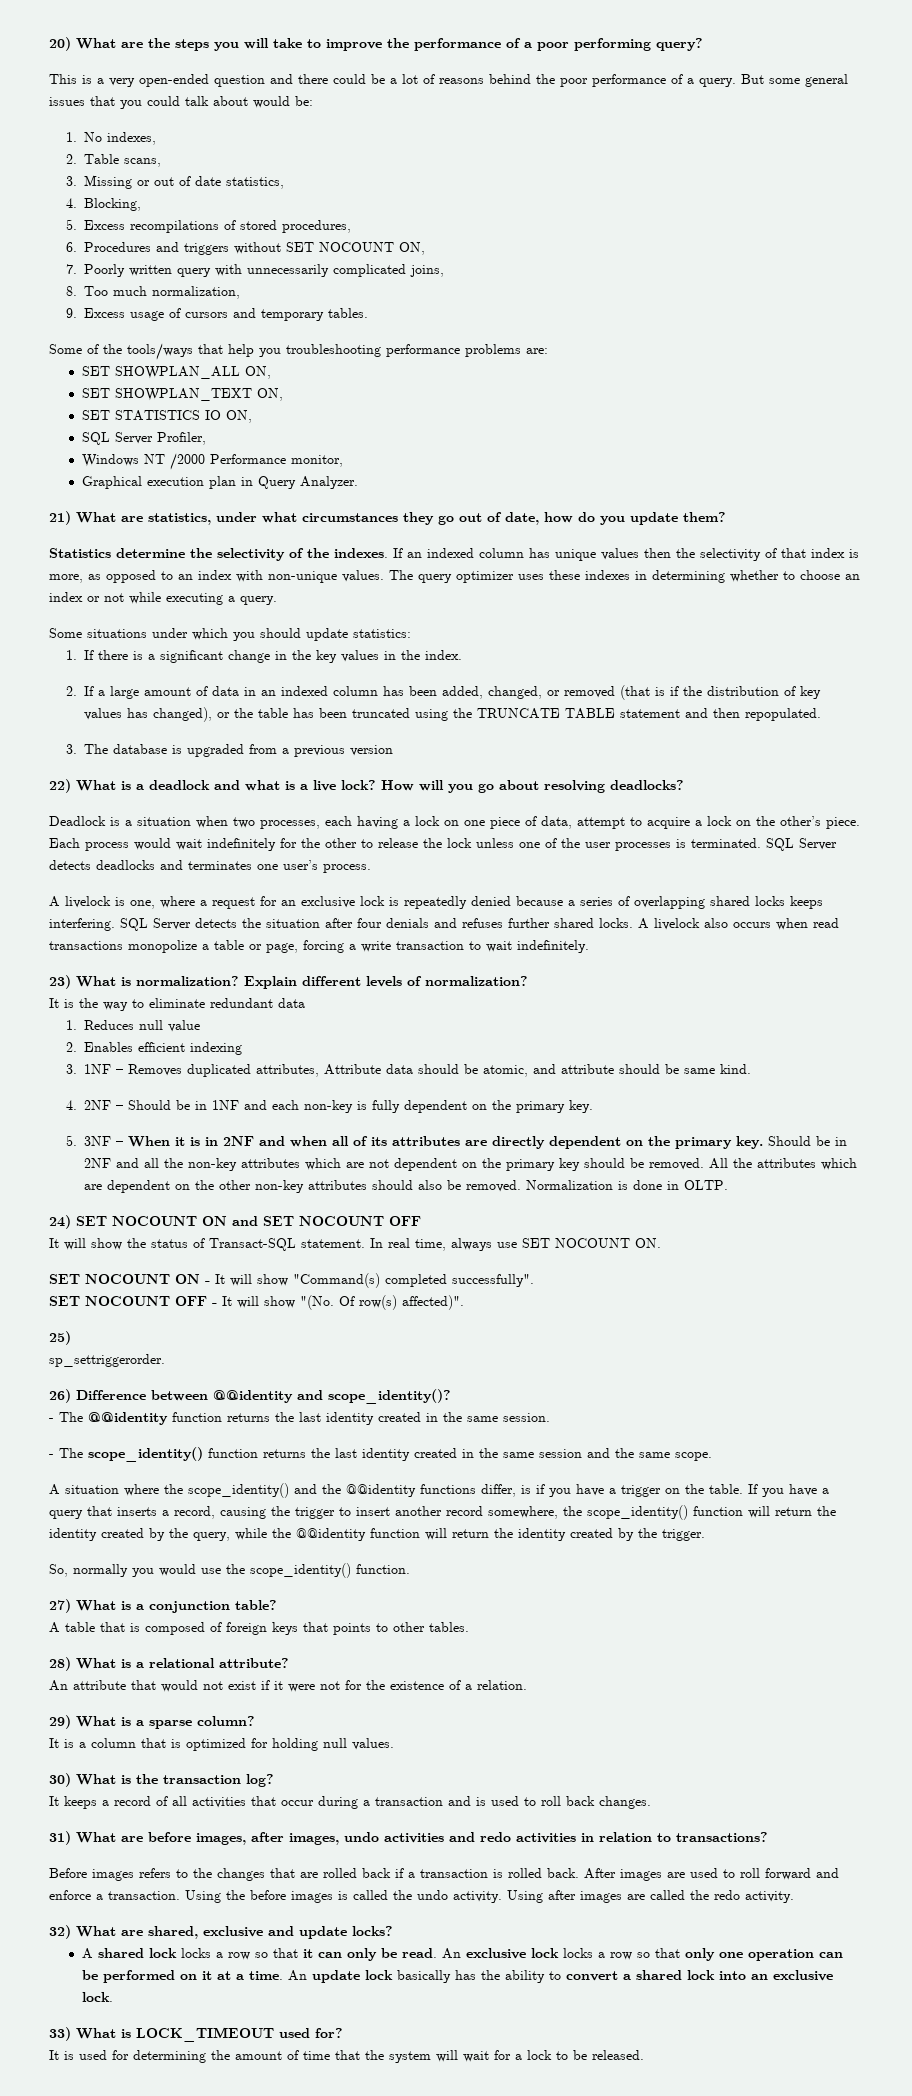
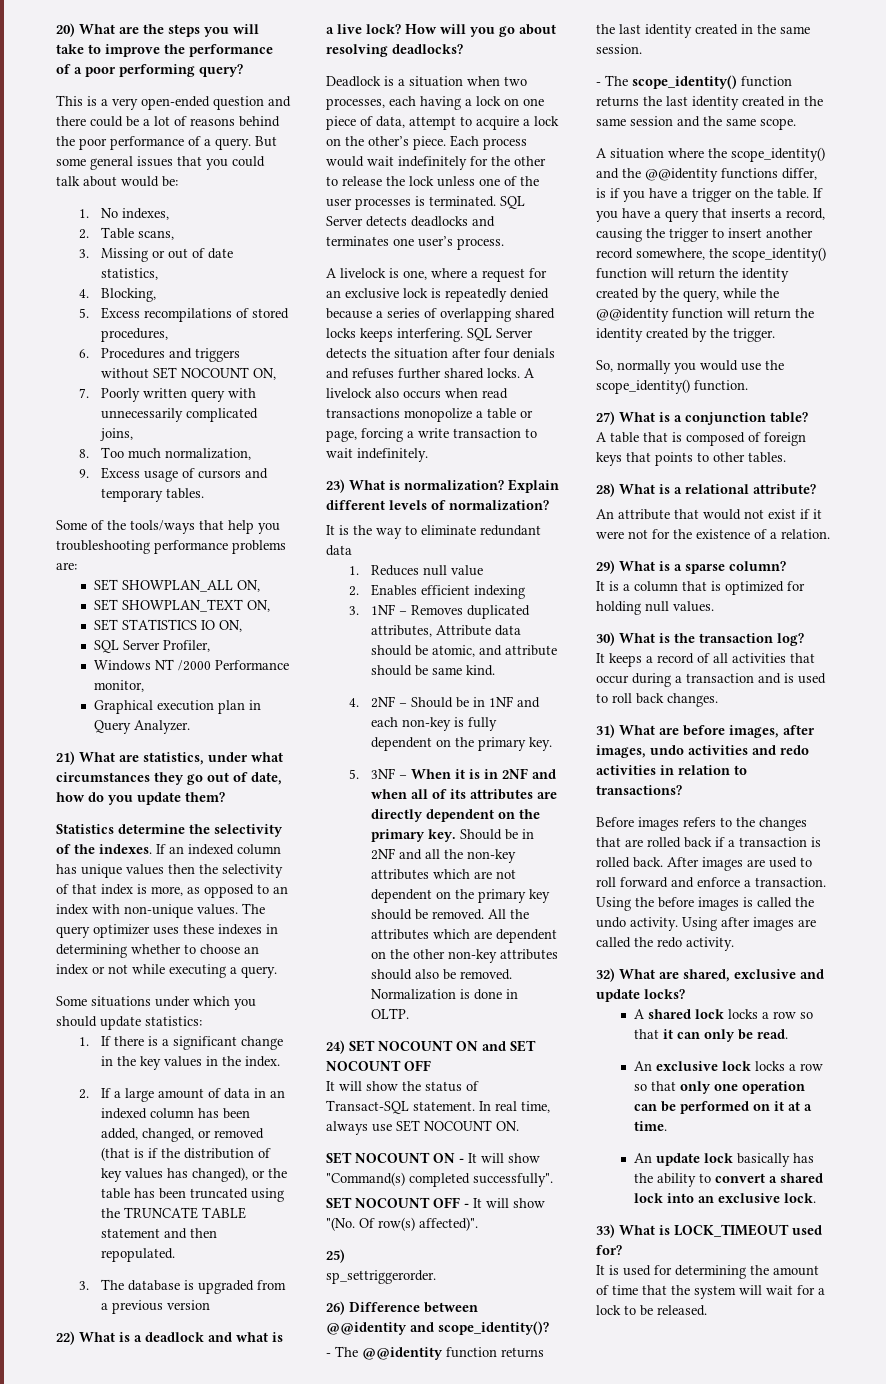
- A shared lock locks a row so that it can only be read. An exclusive lock locks a row so that only one operation can be performed on it at a time. An update lock basically has the ability to convert a shared lock into an exclusive lock.
+ A shared lock locks a row so that it can only be read.
+ An exclusive lock locks a row so that only one operation can be performed on it at a time.
+ An update lock basically has the ability to convert a shared lock into an exclusive lock.

